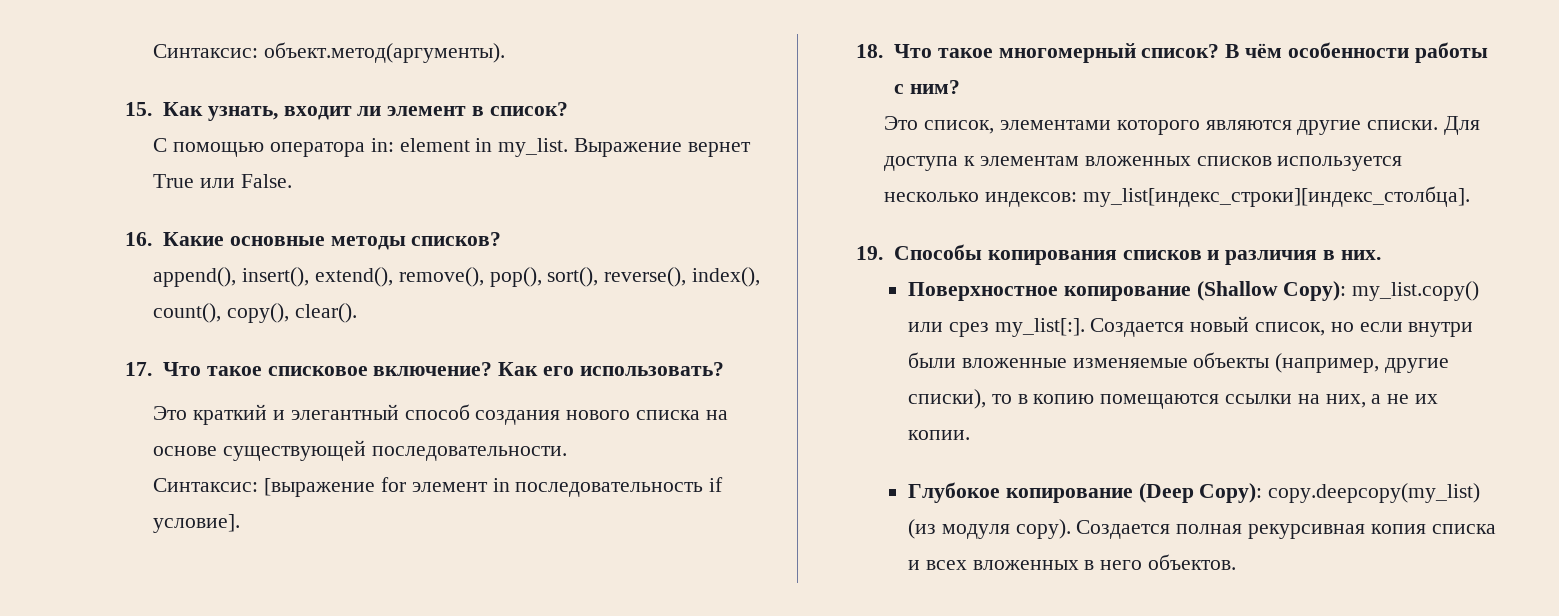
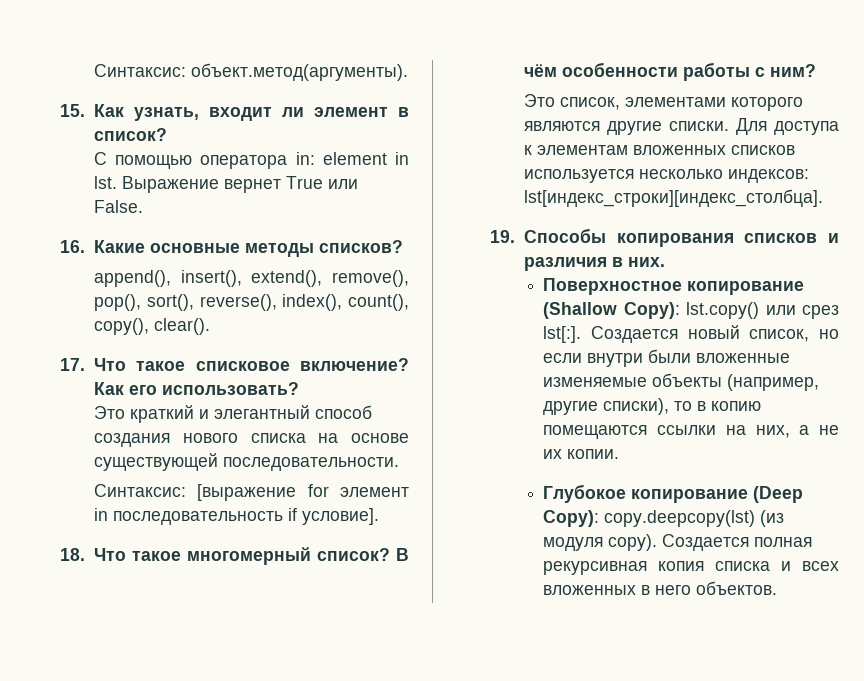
- С помощью оператора in: element in my_list.
+ С помощью оператора in: element in lst.
- Для доступа к элементам вложенных списков используется несколько индексов: my_list[индекс_строки][индекс_столбца].
+ Для доступа к элементам вложенных списков используется несколько индексов: lst[индекс_строки][индекс_столбца].
- Поверхностное копирование (Shallow Copy): my_list.copy() или срез my_list[:].
+ Поверхностное копирование (Shallow Copy): lst.copy() или срез lst[:].
- Глубокое копирование (Deep Copy): copy.deepcopy(my_list) (из модуля copy).
+ Глубокое копирование (Deep Copy): copy.deepcopy(lst) (из модуля copy).

